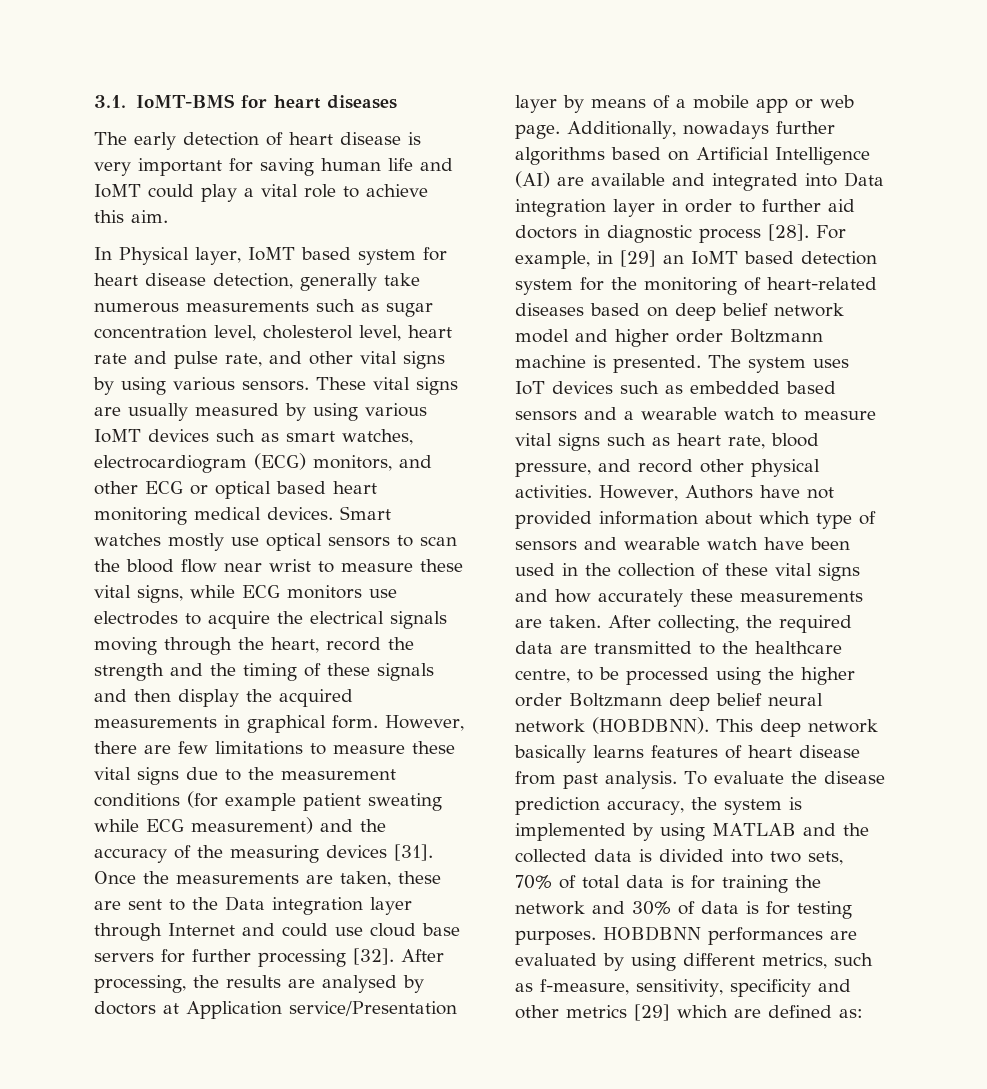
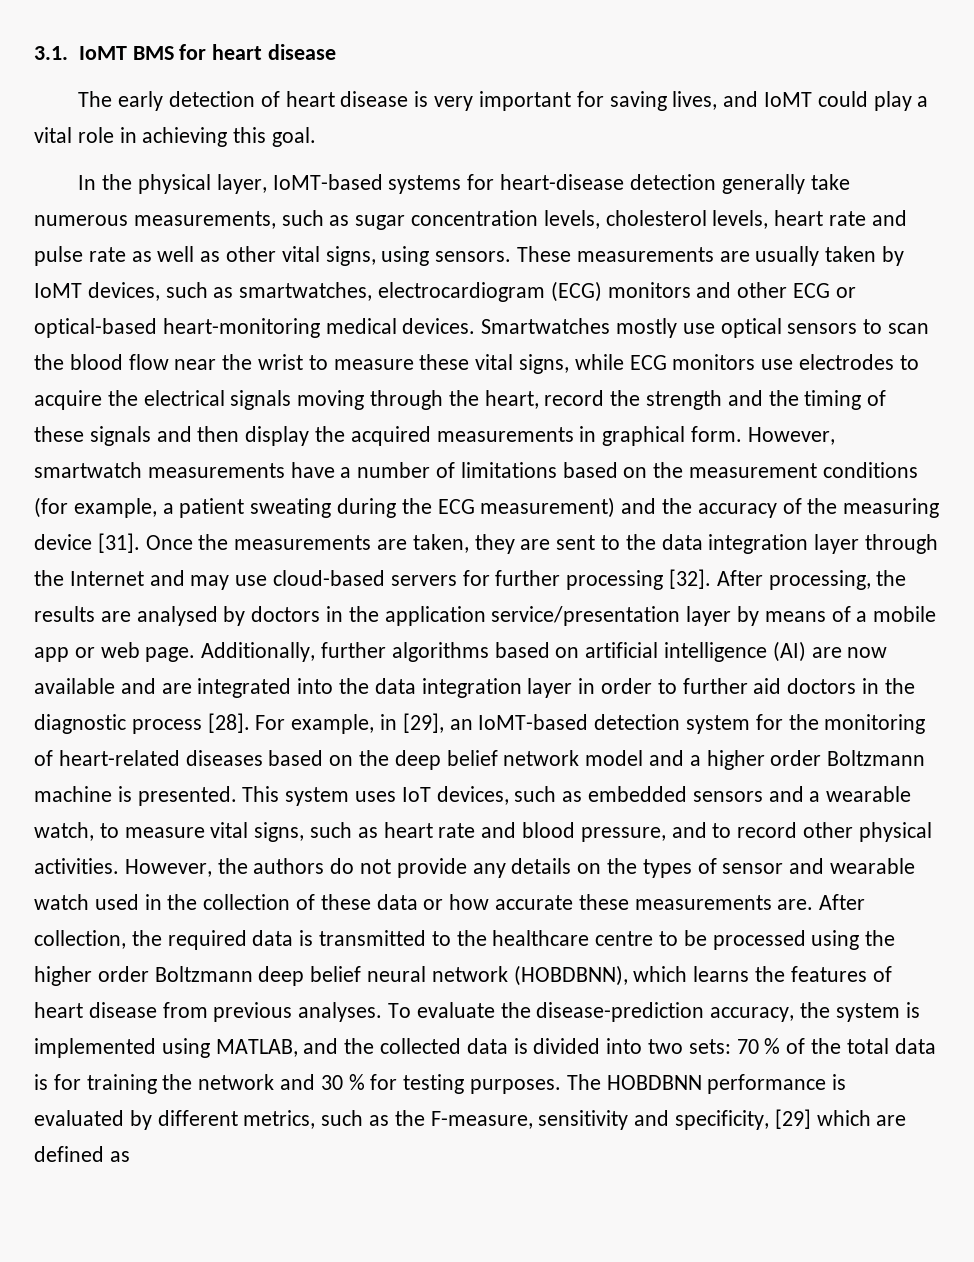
- 3.1. IoMT-BMS for heart diseases
+ 3.1. IoMT BMS for heart disease
- The early detection of heart disease is very important for saving human life and IoMT could play a vital role to achieve this aim.
- In Physical layer, IoMT based system for heart disease detection, generally take numerous measurements such as sugar concentration level, cholesterol level, heart rate and pulse rate, and other vital signs by using various sensors. These vital signs are usually measured by using various IoMT devices such as smart watches, electrocardiogram (ECG) monitors, and other ECG or optical based heart monitoring medical devices. Smart watches mostly use optical sensors to scan the blood flow near wrist to measure these vital signs, while ECG monitors use electrodes to acquire the electrical signals moving through the heart, record the strength and the timing of these signals and then display the acquired measurements in graphical form.
+ The early detection of heart disease is very important for saving lives, and IoMT could play a vital role in achieving this goal.
+ In the physical layer, IoMT-based systems for heart-disease detection generally take numerous measurements, such as sugar concentration levels, cholesterol levels, heart rate and pulse rate as well as other vital signs, using sensors. These measurements are usually taken by IoMT devices, such as smartwatches, electrocardiogram (ECG) monitors and other ECG or optical-based heart-monitoring medical devices. Smartwatches mostly use optical sensors to scan the blood flow near the wrist to measure these vital signs, while ECG monitors use electrodes to acquire the electrical signals moving through the heart, record the strength and the timing of these signals and then display the acquired measurements in graphical form.
- However, there are few limitations to measure these vital signs due to the measurement conditions (for example patient sweating while ECG measurement) and the accuracy of the measuring devices [31].
+ However, smartwatch measurements have a number of limitations based on the measurement conditions (for example, a patient sweating during the ECG measurement) and the accuracy of the measuring device [31].
- Once the measurements are taken, these are sent to the Data integration layer through Internet and could use cloud base servers for further processing [32].
+ Once the measurements are taken, they are sent to the data integration layer through the Internet and may use cloud-based servers for further processing [32].
- After processing, the results are analysed by doctors at Application service/Presentation layer by means of a mobile app or web page.
+ After processing, the results are analysed by doctors in the application service/presentation layer by means of a mobile app or web page.
- Additionally, nowadays further algorithms based on Artificial Intelligence (AI) are available and integrated into Data integration layer in order to further aid doctors in diagnostic process [28].
+ Additionally, further algorithms based on artificial intelligence (AI) are now available and are integrated into the data integration layer in order to further aid doctors in the diagnostic process [28].
- For example, in [29] an IoMT based detection system for the monitoring of heart-related diseases based on deep belief network model and higher order Boltzmann machine is presented.
+ For example, in [29], an IoMT-based detection system for the monitoring of heart-related diseases based on the deep belief network model and a higher order Boltzmann machine is presented.
- The system uses IoT devices such as embedded based sensors and a wearable watch to measure vital signs such as heart rate, blood pressure, and record other physical activities.
+ This system uses IoT devices, such as embedded sensors and a wearable watch, to measure vital signs, such as heart rate and blood pressure, and to record other physical activities.
- However, Authors have not provided information about which type of sensors and wearable watch have been used in the collection of these vital signs and how accurately these measurements are taken. After collecting, the required data are transmitted to the healthcare centre, to be processed using the higher order Boltzmann deep belief neural network (HOBDBNN). This deep network basically learns features of heart disease from past analysis.
+ However, the authors do not provide any details on the types of sensor and wearable watch used in the collection of these data or how accurate these measurements are. After collection, the required data is transmitted to the healthcare centre to be processed using the higher order Boltzmann deep belief neural network (HOBDBNN), which learns the features of heart disease from previous analyses.
- To evaluate the disease prediction accuracy, the system is implemented by using MATLAB and the collected data is divided into two sets, 70% of total data is for training the network and 30% of data is for testing purposes. HOBDBNN performances are evaluated by using different metrics, such as f-measure, sensitivity, specificity and other metrics [29] which are defined as:
+ To evaluate the disease-prediction accuracy, the system is implemented using MATLAB, and the collected data is divided into two sets: 70 % of the total data is for training the network and 30 % for testing purposes. The HOBDBNN performance is evaluated by different metrics, such as the F-measure, sensitivity and specificity, [29] which are defined as

